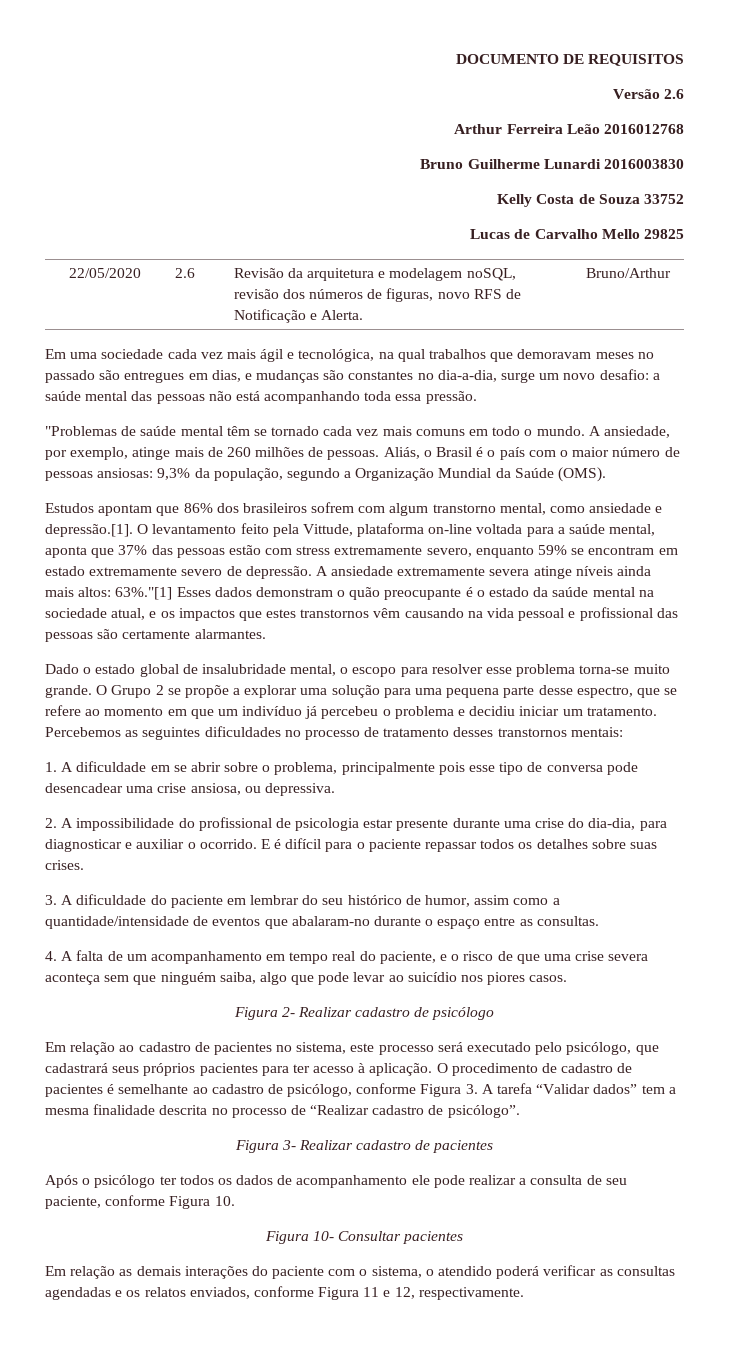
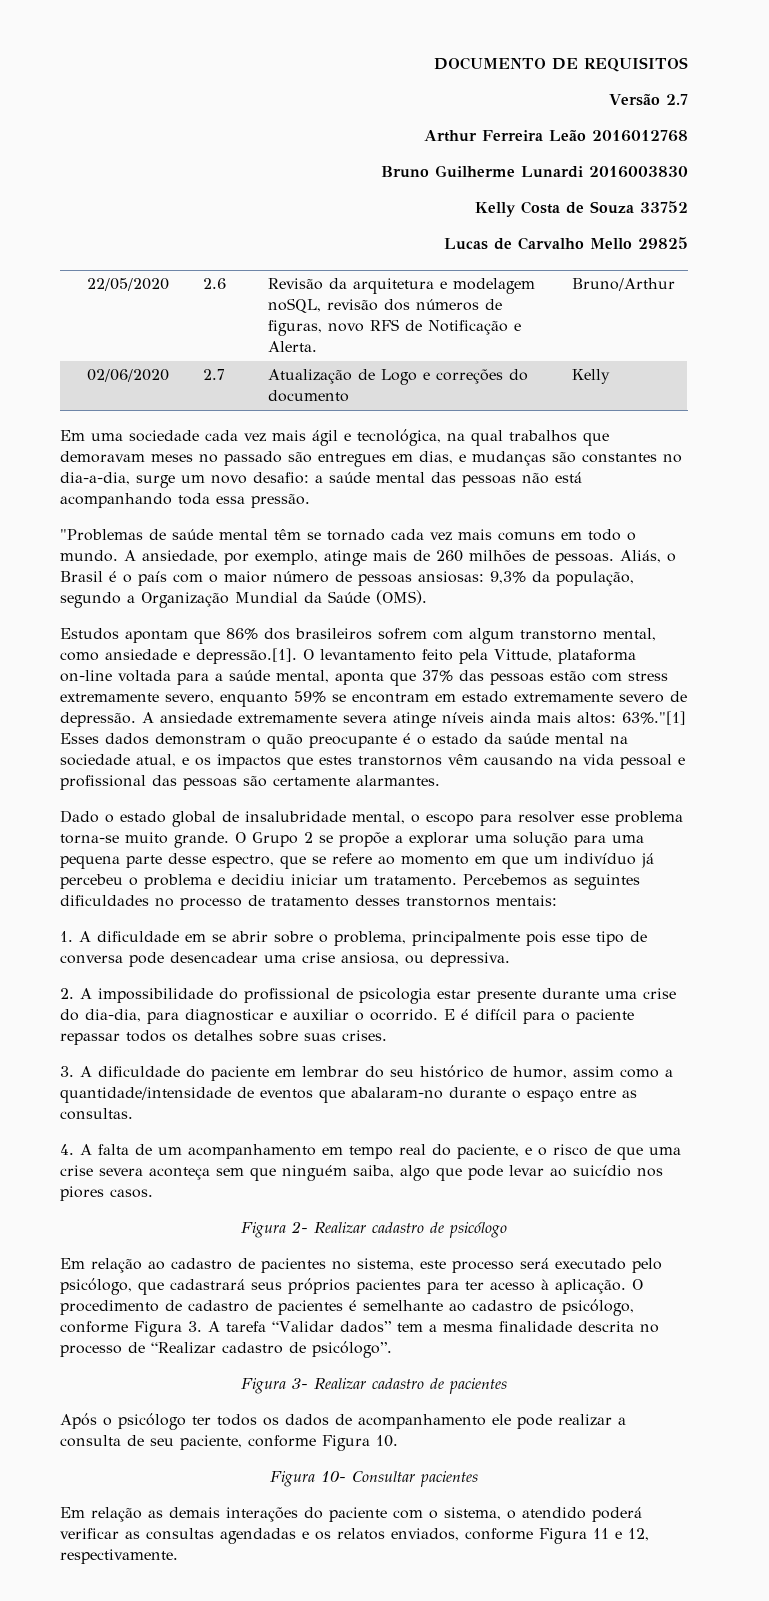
- Versão 2.6
+ Versão 2.7
+ 02/06/2020 | 2.7 | Atualização de Logo e correções do documento | Kelly

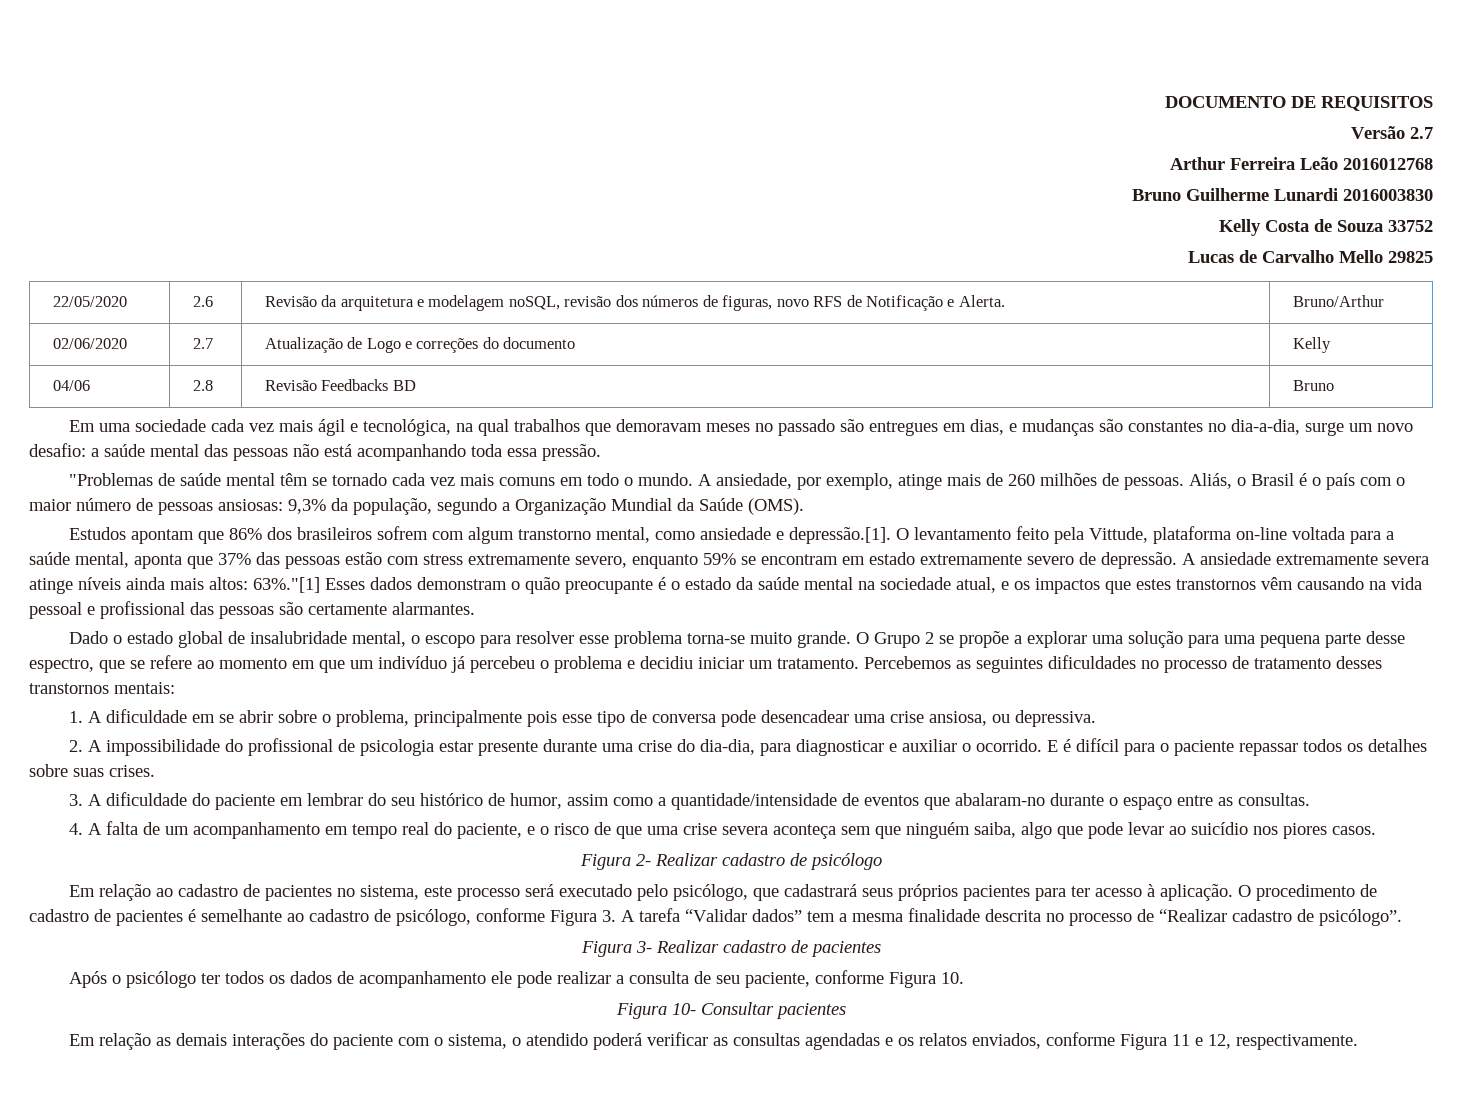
+ 04/06 | 2.8 | Revisão Feedbacks BD | Bruno

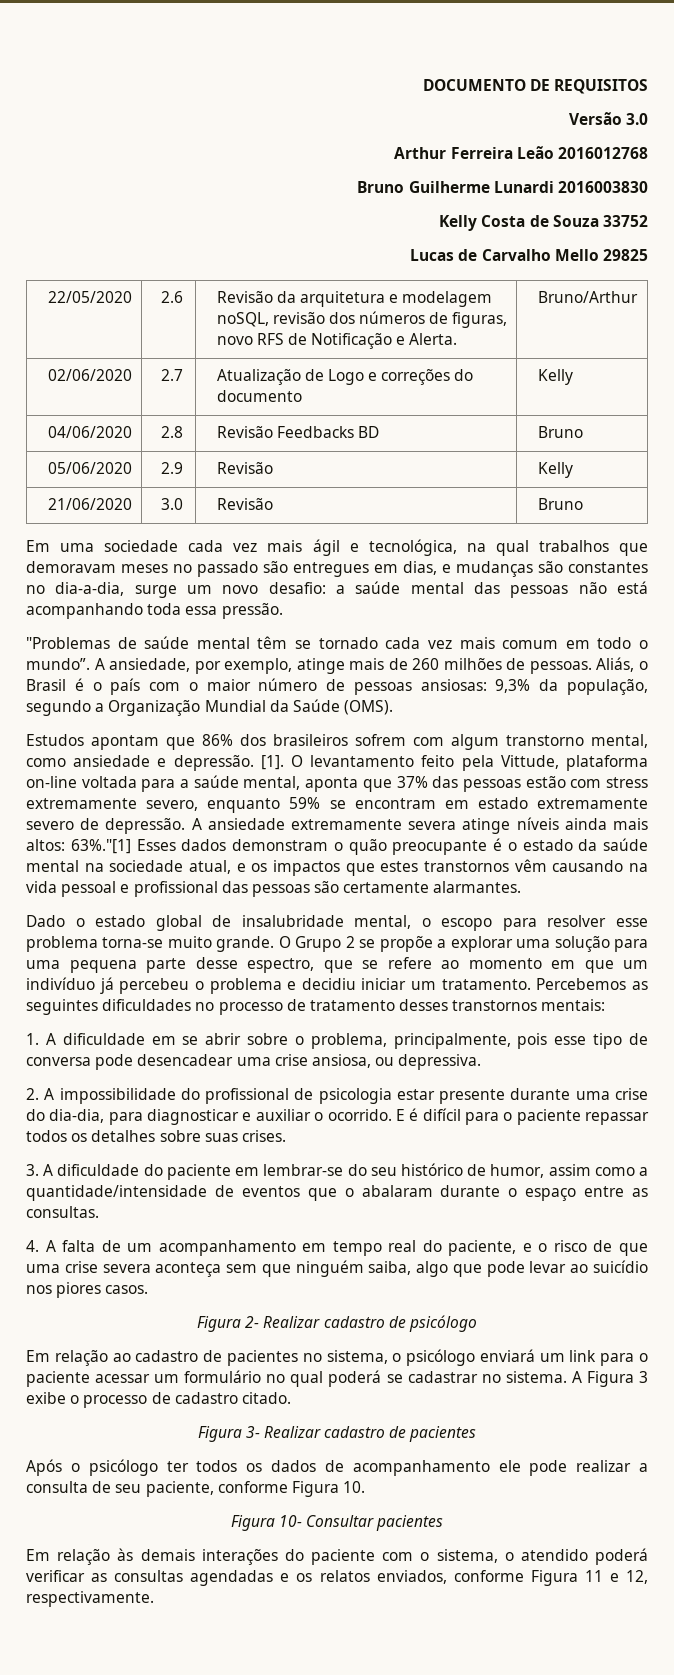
- Versão 2.7
+ Versão 3.0
- 04/06 | 2.8 | Revisão Feedbacks BD | Bruno
+ 04/06/2020 | 2.8 | Revisão Feedbacks BD | Bruno
+ 05/06/2020 | 2.9 | Revisão | Kelly
+ 21/06/2020 | 3.0 | Revisão | Bruno
- "Problemas de saúde mental têm se tornado cada vez mais comuns em todo o mundo.
+ "Problemas de saúde mental têm se tornado cada vez mais comum em todo o mundo”.
- Estudos apontam que 86% dos brasileiros sofrem com algum transtorno mental, como ansiedade e depressão.[1]. O levantamento feito pela Vittude, plataforma on-line voltada para a saúde mental, aponta que 37% das pessoas estão com stress extremamente severo, enquanto 59% se encontram em estado extremamente severo de depressão.
+ Estudos apontam que 86% dos brasileiros sofrem com algum transtorno mental, como ansiedade e depressão. [1]. O levantamento feito pela Vittude, plataforma on-line voltada para a saúde mental, aponta que 37% das pessoas estão com stress extremamente severo, enquanto 59% se encontram em estado extremamente severo de depressão.
- 1. A dificuldade em se abrir sobre o problema, principalmente pois esse tipo de conversa pode desencadear uma crise ansiosa, ou depressiva.
+ 1. A dificuldade em se abrir sobre o problema, principalmente, pois esse tipo de conversa pode desencadear uma crise ansiosa, ou depressiva.
- 3. A dificuldade do paciente em lembrar do seu histórico de humor, assim como a quantidade/intensidade de eventos que abalaram-no durante o espaço entre as consultas.
+ 3. A dificuldade do paciente em lembrar-se do seu histórico de humor, assim como a quantidade/intensidade de eventos que o abalaram durante o espaço entre as consultas.
- Em relação ao cadastro de pacientes no sistema, este processo será executado pelo psicólogo, que cadastrará seus próprios pacientes para ter acesso à aplicação. O procedimento de cadastro de pacientes é semelhante ao cadastro de psicólogo, conforme Figura 3. A tarefa “Validar dados” tem a mesma finalidade descrita no processo de “Realizar cadastro de psicólogo”.
+ Em relação ao cadastro de pacientes no sistema, o psicólogo enviará um link para o paciente acessar um formulário no qual poderá se cadastrar no sistema. A Figura 3 exibe o processo de cadastro citado.
- Em relação as demais interações do paciente com o sistema, o atendido poderá verificar as consultas agendadas e os relatos enviados, conforme Figura 11 e 12, respectivamente.
+ Em relação às demais interações do paciente com o sistema, o atendido poderá verificar as consultas agendadas e os relatos enviados, conforme Figura 11 e 12, respectivamente.

